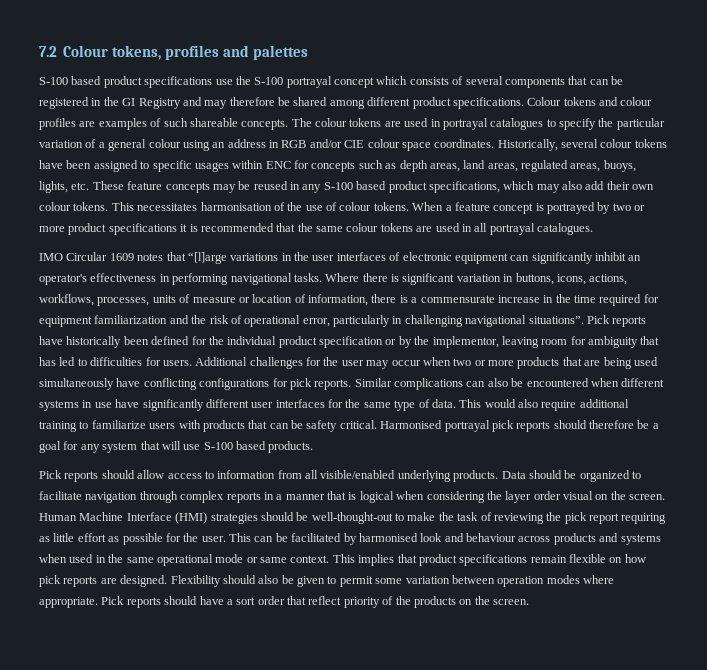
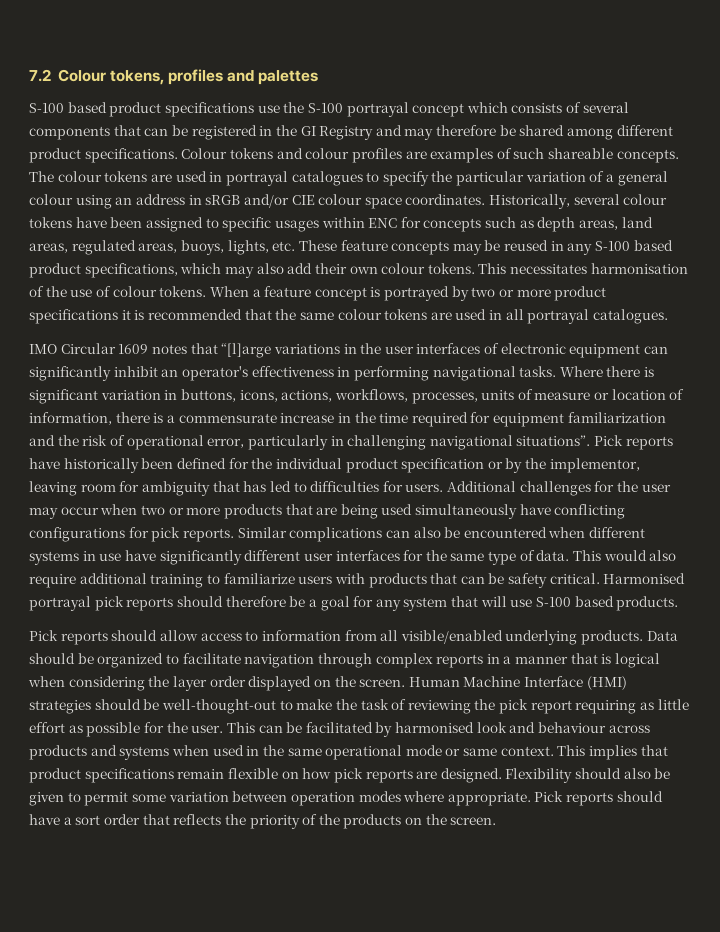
- The colour tokens are used in portrayal catalogues to specify the particular variation of a general colour using an address in RGB and/or CIE colour space coordinates.
+ The colour tokens are used in portrayal catalogues to specify the particular variation of a general colour using an address in sRGB and/or CIE colour space coordinates.
- Data should be organized to facilitate navigation through complex reports in a manner that is logical when considering the layer order visual on the screen.
+ Data should be organized to facilitate navigation through complex reports in a manner that is logical when considering the layer order displayed on the screen.
- Pick reports should have a sort order that reflect priority of the products on the screen.
+ Pick reports should have a sort order that reflects the priority of the products on the screen.

